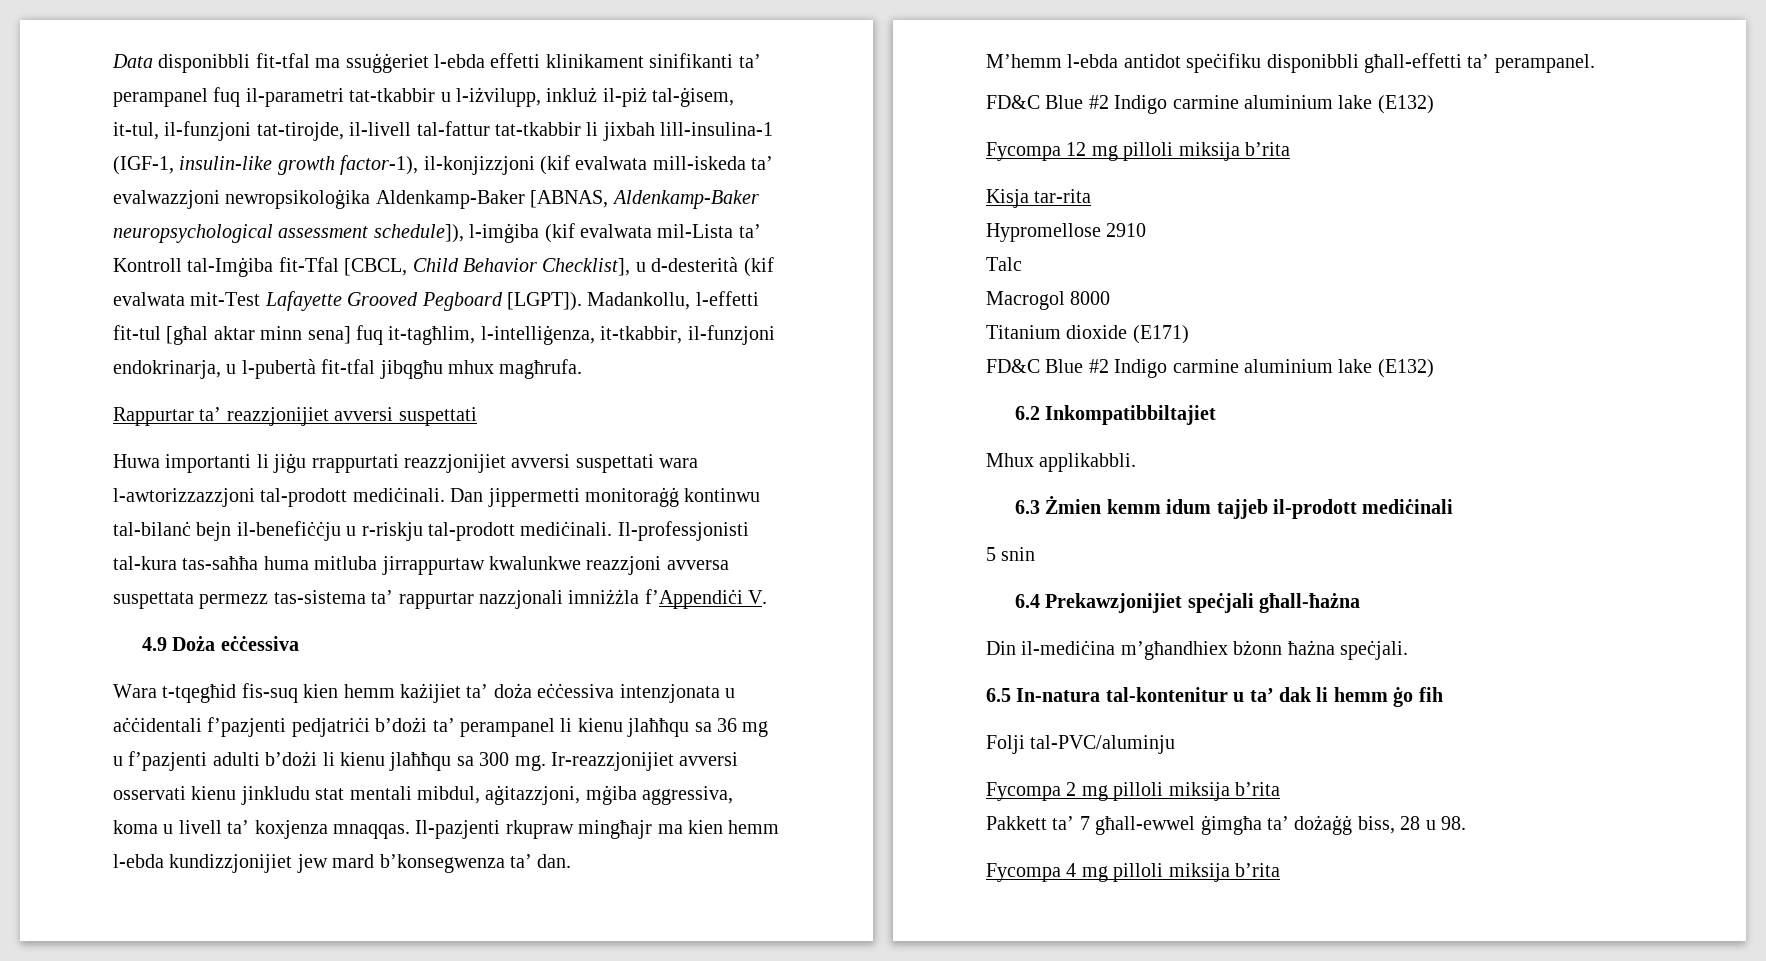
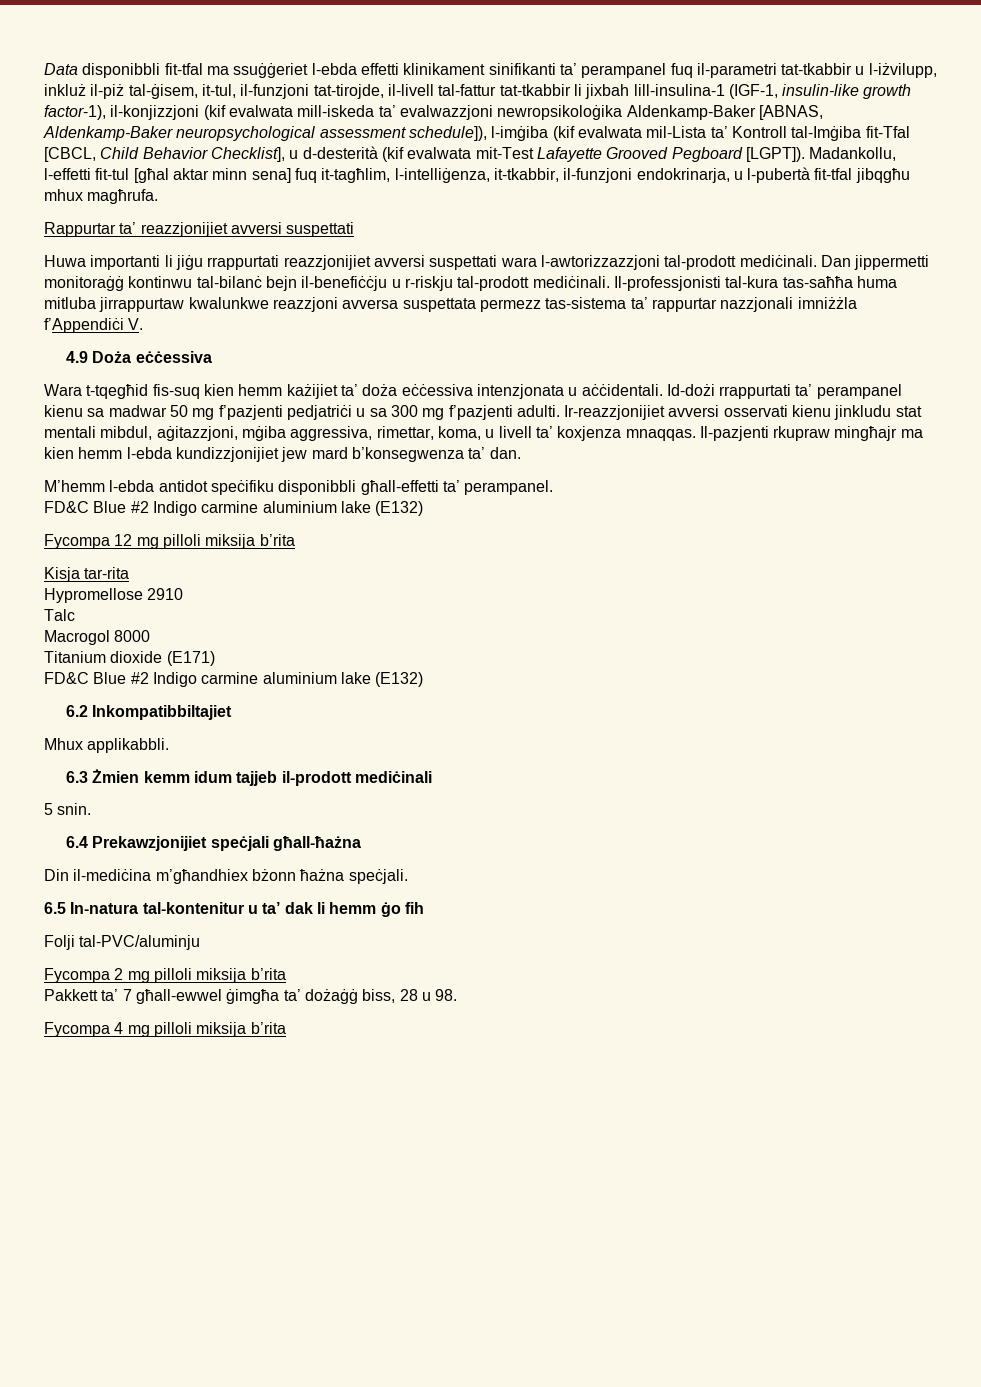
- Wara t-tqegħid fis-suq kien hemm każijiet ta’ doża eċċessiva intenzjonata u aċċidentali f’pazjenti pedjatriċi b’dożi ta’ perampanel li kienu jlaħħqu sa 36 mg u f’pazjenti adulti b’dożi li kienu jlaħħqu sa 300 mg.
+ Wara t-tqegħid fis-suq kien hemm każijiet ta’ doża eċċessiva intenzjonata u aċċidentali. Id-dożi rrappurtati ta’ perampanel kienu sa madwar 50 mg f’pazjenti pedjatriċi u sa 300 mg f’pazjenti adulti.
- Ir-reazzjonijiet avversi osservati kienu jinkludu stat mentali mibdul, aġitazzjoni, mġiba aggressiva, koma u livell ta’ koxjenza mnaqqas.
+ Ir-reazzjonijiet avversi osservati kienu jinkludu stat mentali mibdul, aġitazzjoni, mġiba aggressiva, rimettar, koma, u livell ta’ koxjenza mnaqqas.
- 5 snin
+ 5 snin.

